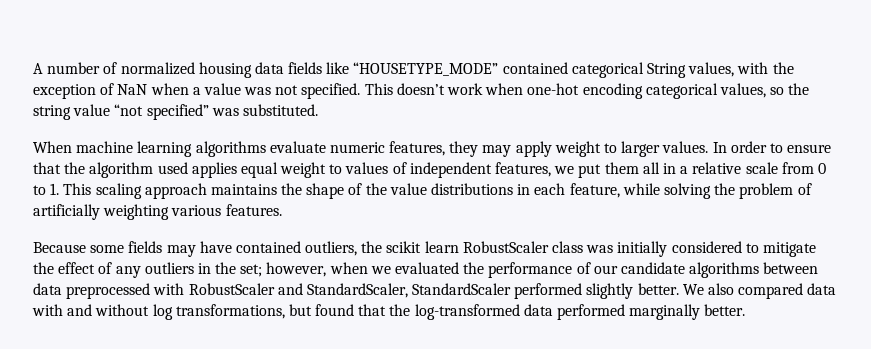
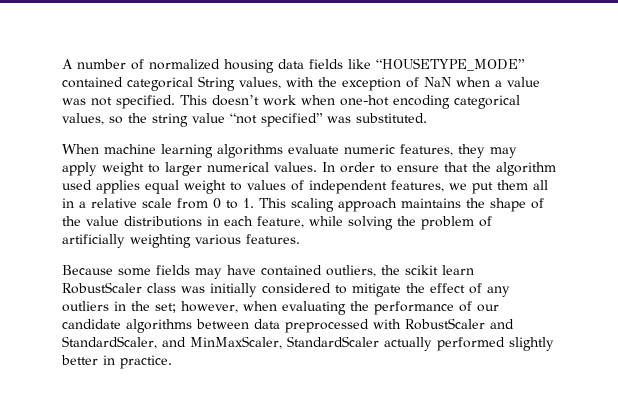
- When machine learning algorithms evaluate numeric features, they may apply weight to larger values.
+ When machine learning algorithms evaluate numeric features, they may apply weight to larger numerical values.
- Because some fields may have contained outliers, the scikit learn RobustScaler class was initially considered to mitigate the effect of any outliers in the set; however, when we evaluated the performance of our candidate algorithms between data preprocessed with RobustScaler and StandardScaler, StandardScaler performed slightly better. We also compared data with and without log transformations, but found that the log-transformed data performed marginally better.
+ Because some fields may have contained outliers, the scikit learn RobustScaler class was initially considered to mitigate the effect of any outliers in the set; however, when evaluating the performance of our candidate algorithms between data preprocessed with RobustScaler and StandardScaler, and MinMaxScaler, StandardScaler actually performed slightly better in practice.

